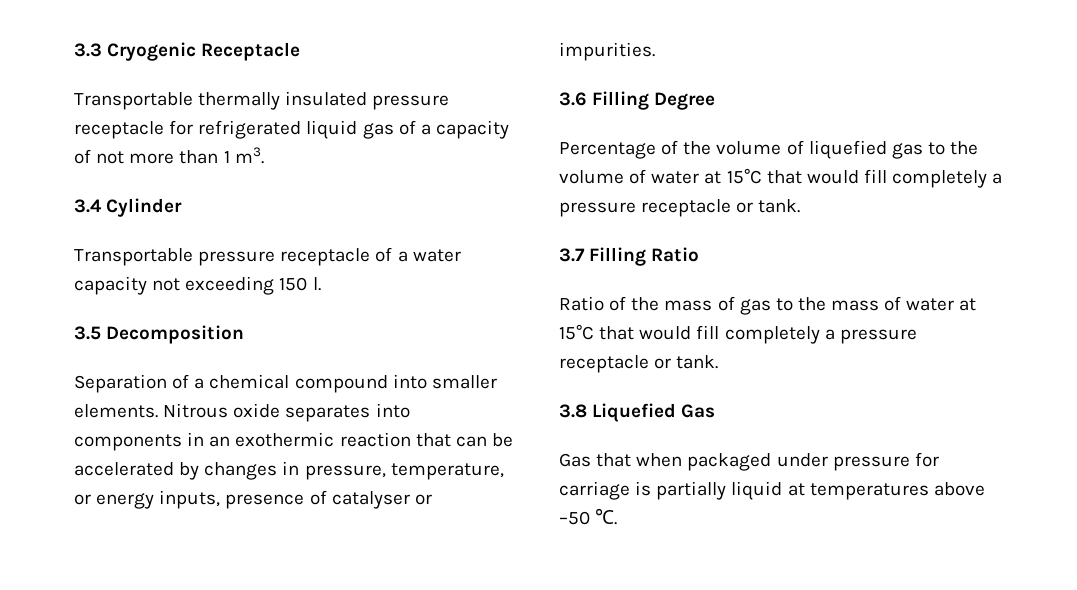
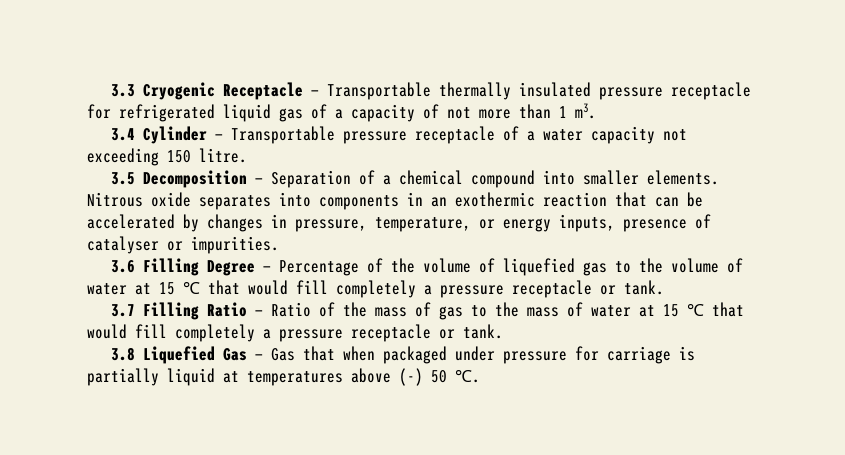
- 3.3 Cryogenic Receptacle
- Transportable thermally insulated pressure receptacle for refrigerated liquid gas of a capacity of not more than 1 m3.
+ 3.3 Cryogenic Receptacle — Transportable thermally insulated pressure receptacle for refrigerated liquid gas of a capacity of not more than 1 m3.
- 3.4 Cylinder
- Transportable pressure receptacle of a water capacity not exceeding 150 l.
+ 3.4 Cylinder — Transportable pressure receptacle of a water capacity not exceeding 150 litre.
- 3.5 Decomposition
- Separation of a chemical compound into smaller elements.
+ 3.5 Decomposition — Separation of a chemical compound into smaller elements.
- 3.6 Filling Degree
- Percentage of the volume of liquefied gas to the volume of water at 15°C that would fill completely a pressure receptacle or tank.
+ 3.6 Filling Degree — Percentage of the volume of liquefied gas to the volume of water at 15 ℃ that would fill completely a pressure receptacle or tank.
- 3.7 Filling Ratio
- Ratio of the mass of gas to the mass of water at 15°C that would fill completely a pressure receptacle or tank.
+ 3.7 Filling Ratio — Ratio of the mass of gas to the mass of water at 15 ℃ that would fill completely a pressure receptacle or tank.
- 3.8 Liquefied Gas
- Gas that when packaged under pressure for carriage is partially liquid at temperatures above –50 ℃.
+ 3.8 Liquefied Gas — Gas that when packaged under pressure for carriage is partially liquid at temperatures above (-) 50 ℃.

